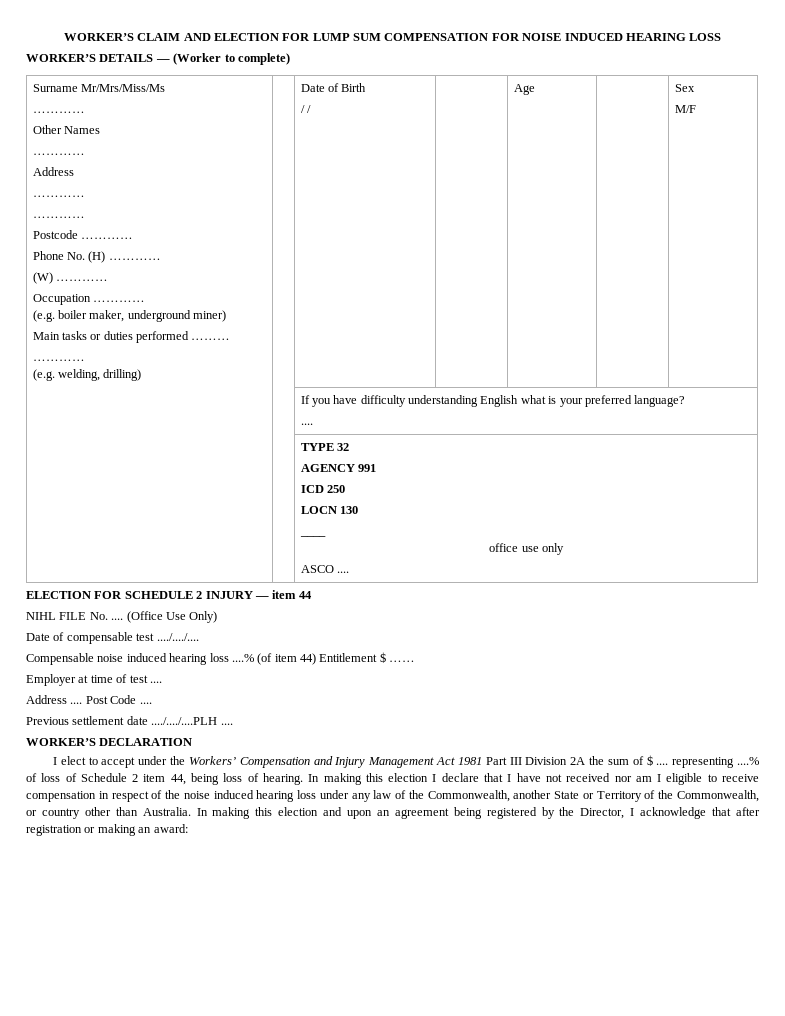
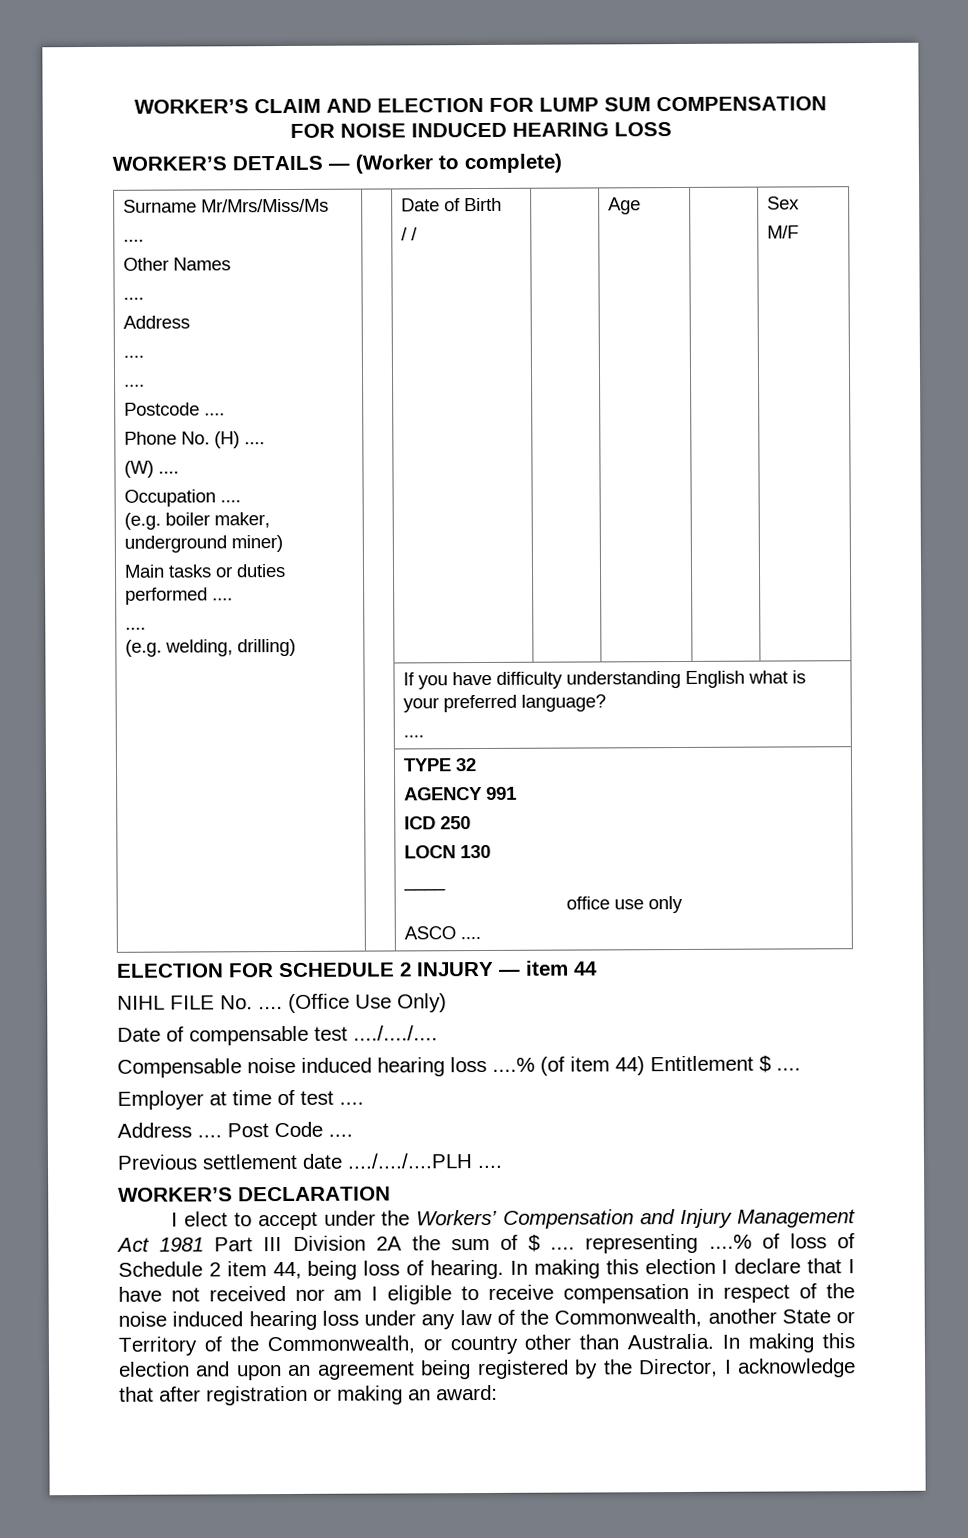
  Surname Mr/Mrs/Miss/Ms
- …………
+ ....
  Other Names
- …………
+ ....
  Address
- …………
- …………
+ ....
+ ....
- Postcode …………
+ Postcode ....
- Phone No. (H) …………
+ Phone No. (H) ....
- (W) …………
+ (W) ....
- Occupation …………
+ Occupation ....
- Main tasks or duties performed ………
- …………
+ Main tasks or duties performed ....
+ ....
- Compensable noise induced hearing loss ....% (of item 44) Entitlement $ ……
+ Compensable noise induced hearing loss ....% (of item 44) Entitlement $ ....

